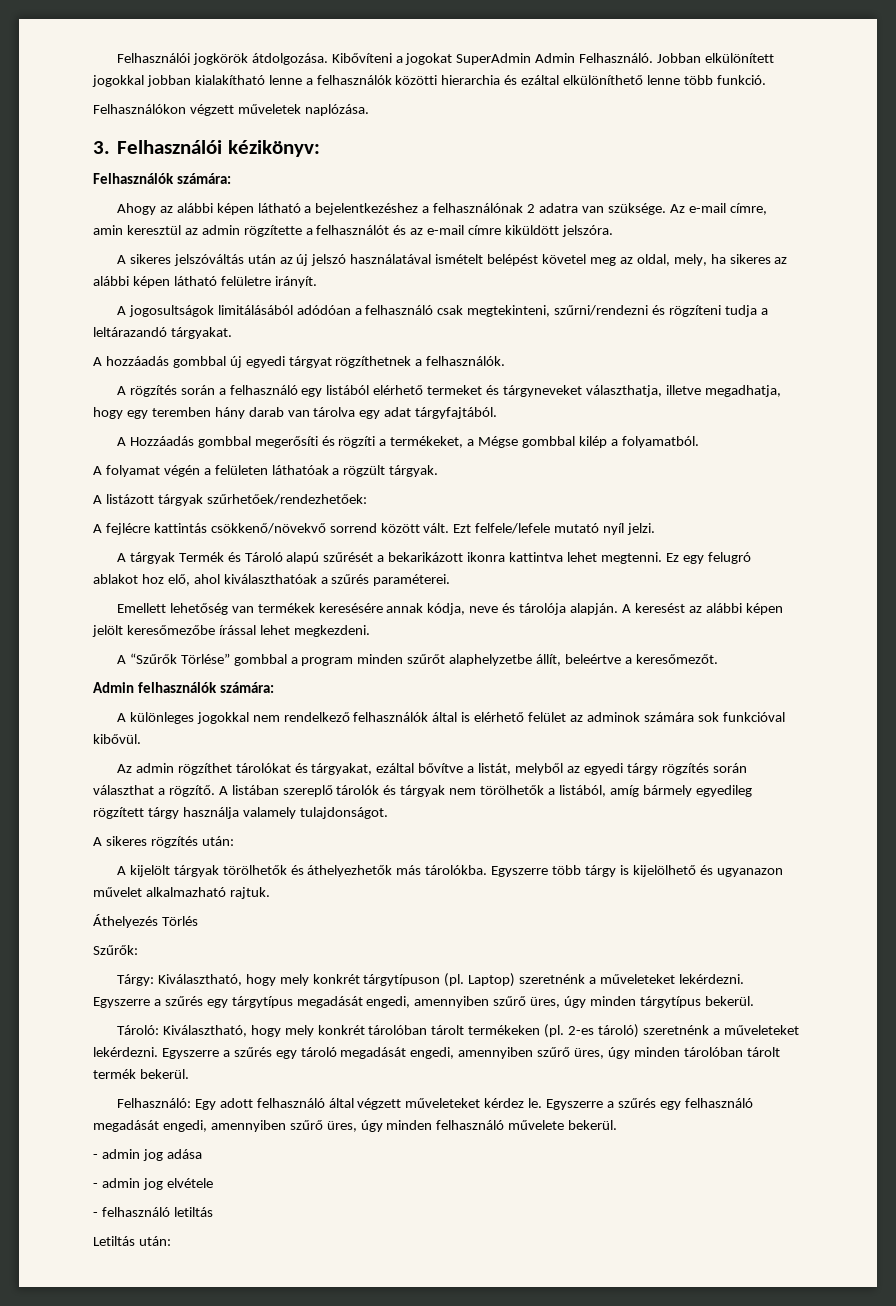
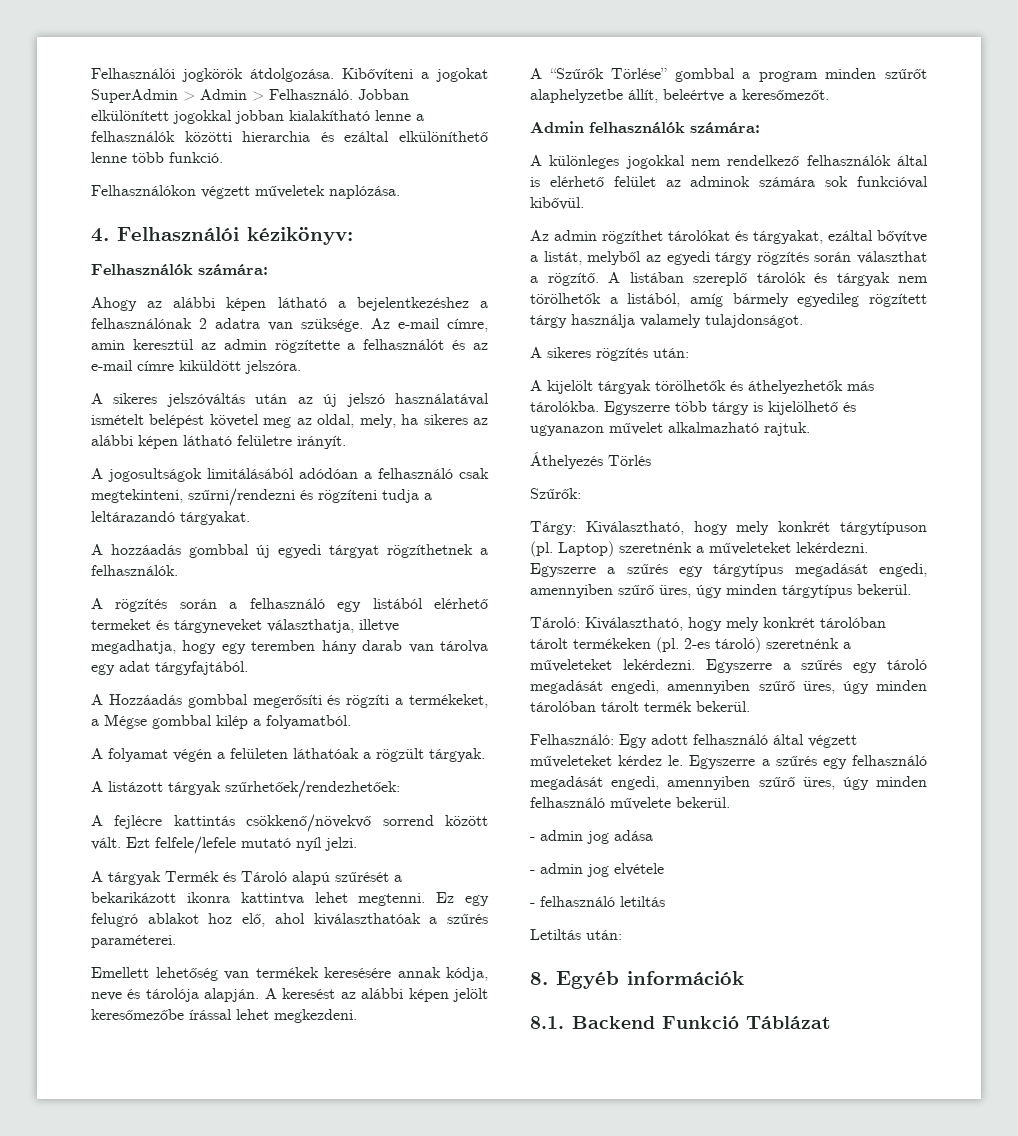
- Kibővíteni a jogokat SuperAdmin Admin Felhasználó.
+ Kibővíteni a jogokat SuperAdmin > Admin > Felhasználó.
- 3. Felhasználói kézikönyv:
+ 4. Felhasználói kézikönyv:
+ 8. Egyéb információk
+ 8.1. Backend Funkció Táblázat

